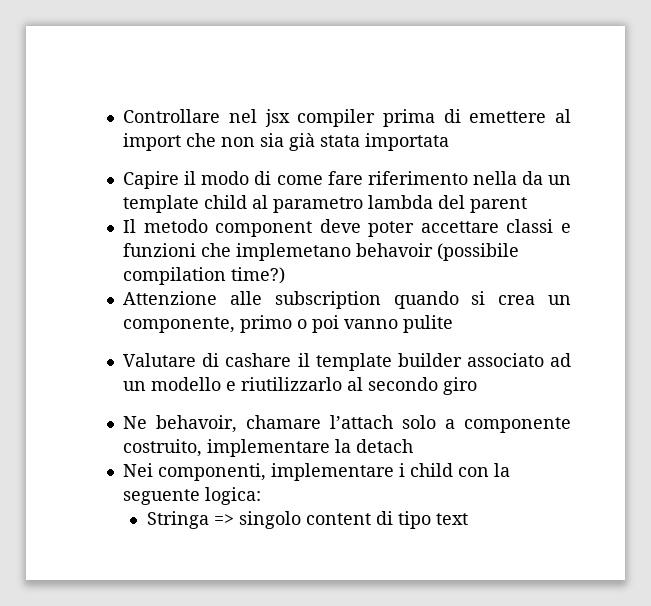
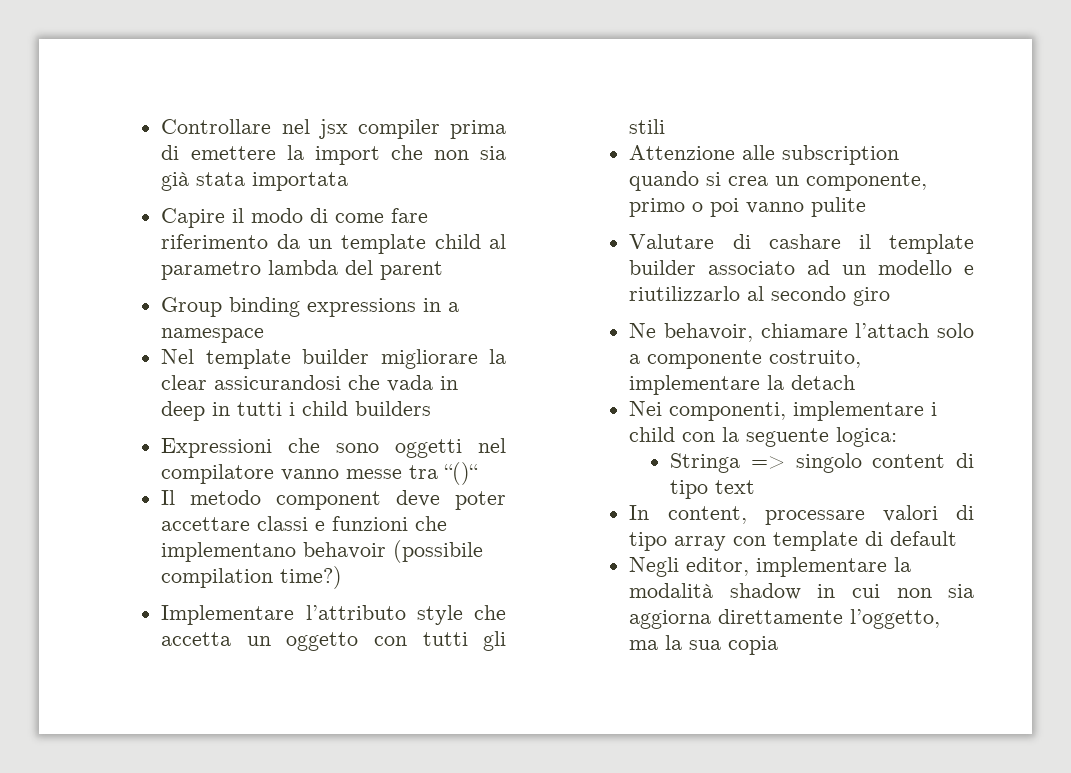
- Controllare nel jsx compiler prima di emettere al import che non sia già stata importata
+ Controllare nel jsx compiler prima di emettere la import che non sia già stata importata
- Capire il modo di come fare riferimento nella da un template child al parametro lambda del parent
+ Capire il modo di come fare riferimento da un template child al parametro lambda del parent
+ Group binding expressions in a namespace
+ Nel template builder migliorare la clear assicurandosi che vada in deep in tutti i child builders
+ Expressioni che sono oggetti nel compilatore vanno messe tra “()“
- Il metodo component deve poter accettare classi e funzioni che implemetano behavoir (possibile compilation time?)
+ Il metodo component deve poter accettare classi e funzioni che implementano behavoir (possibile compilation time?)
+ Implementare l’attributo style che accetta un oggetto con tutti gli stili
- Ne behavoir, chamare l’attach solo a componente costruito, implementare la detach
+ Ne behavoir, chiamare l’attach solo a componente costruito, implementare la detach
+ In content, processare valori di tipo array con template di default
+ Negli editor, implementare la modalità shadow in cui non sia aggiorna direttamente l’oggetto, ma la sua copia

